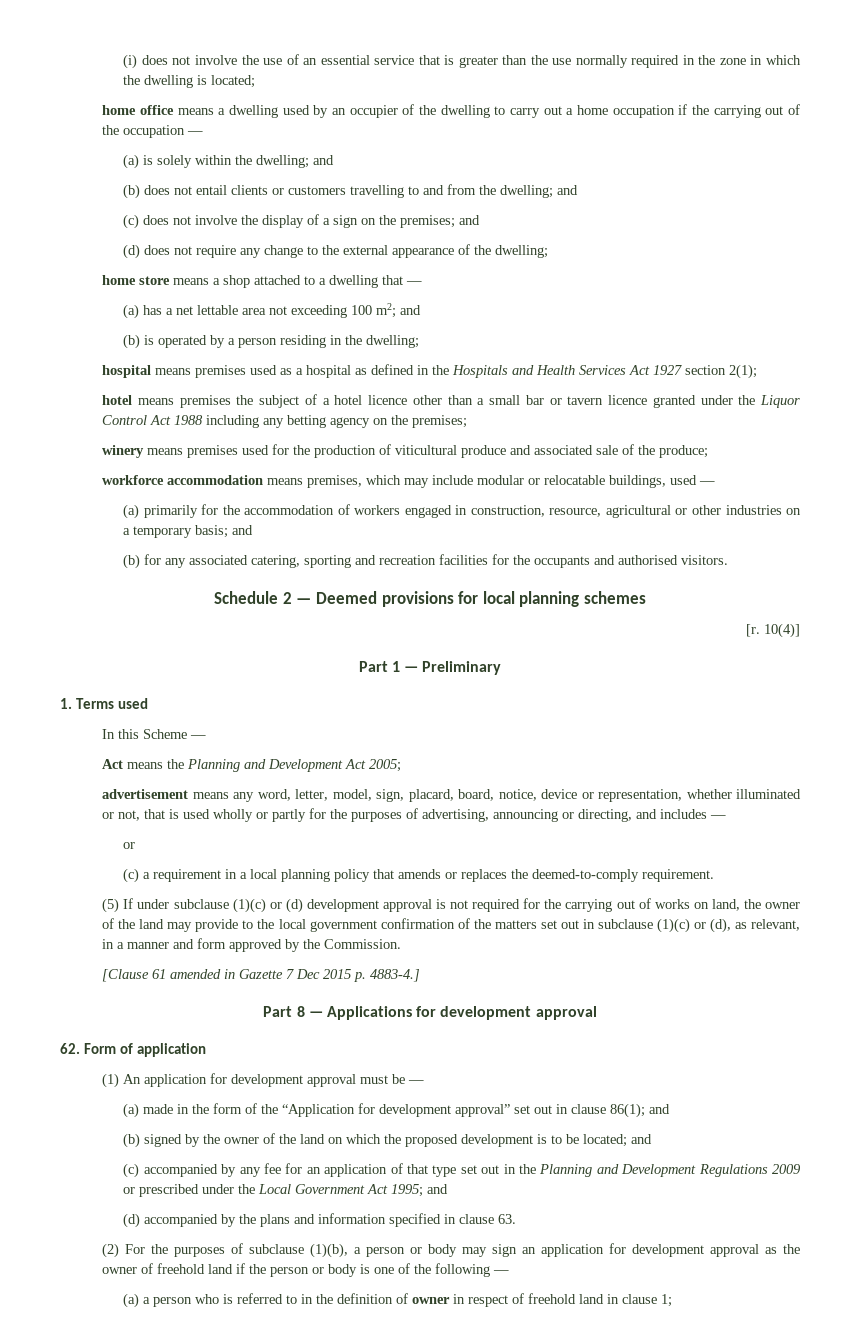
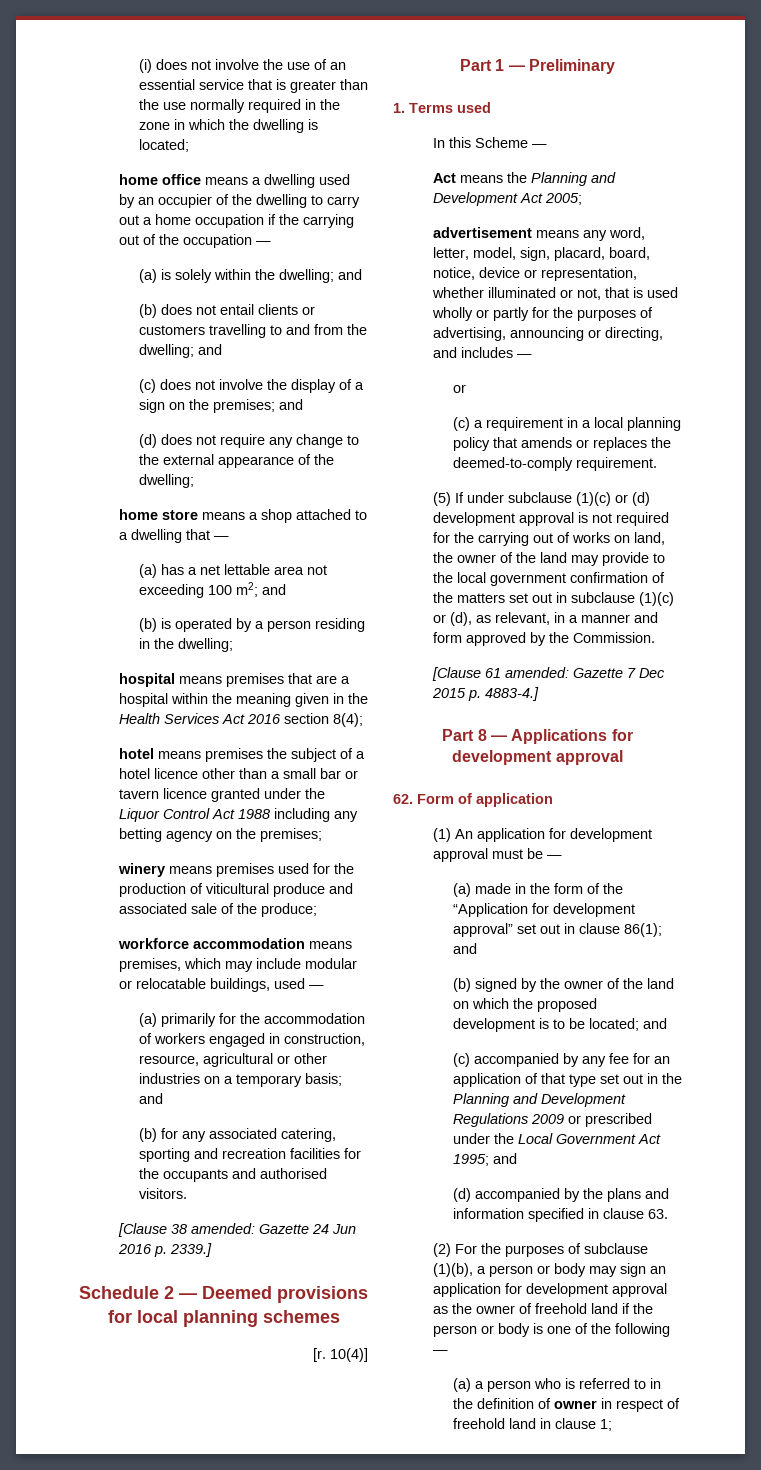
- hospital means premises used as a hospital as defined in the Hospitals and Health Services Act 1927 section 2(1);
+ hospital means premises that are a hospital within the meaning given in the Health Services Act 2016 section 8(4);
+ [Clause 38 amended: Gazette 24 Jun 2016 p. 2339.]
- [Clause 61 amended in Gazette 7 Dec 2015 p. 4883-4.]
+ [Clause 61 amended: Gazette 7 Dec 2015 p. 4883-4.]

